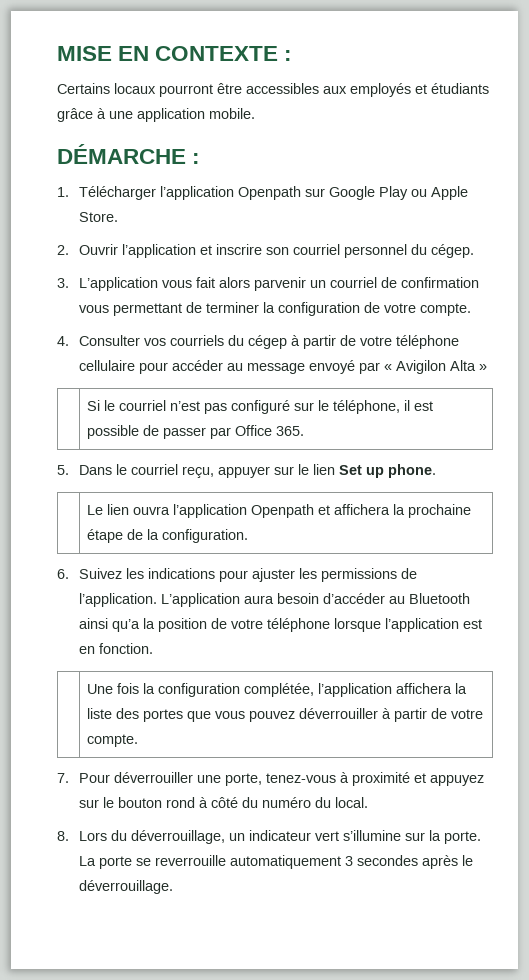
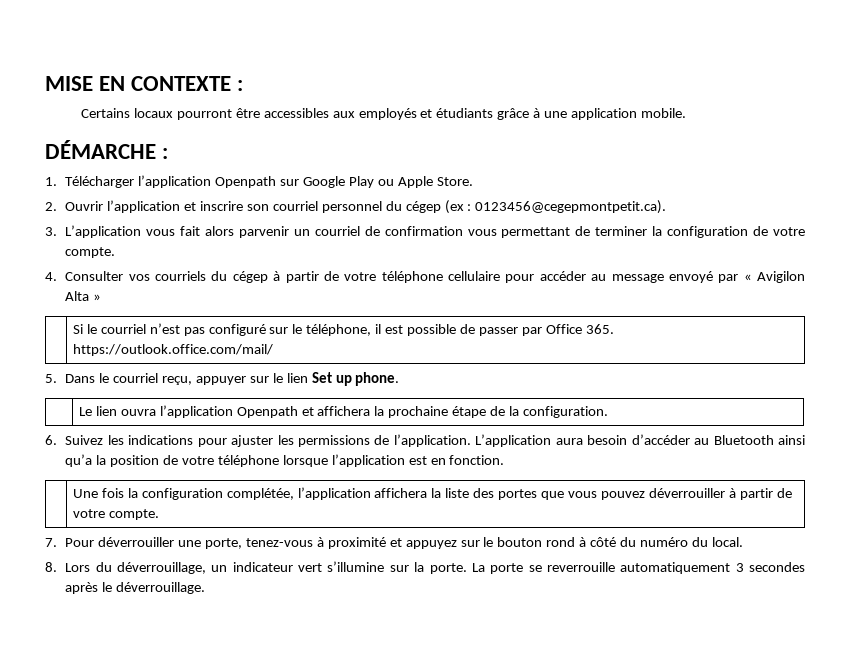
- 2. Ouvrir l’application et inscrire son courriel personnel du cégep.
+ 2. Ouvrir l’application et inscrire son courriel personnel du cégep (ex : 0123456@cegepmontpetit.ca).
- | Si le courriel n’est pas configuré sur le téléphone, il est possible de passer par Office 365.
+ | Si le courriel n’est pas configuré sur le téléphone, il est possible de passer par Office 365. https://outlook.office.com/mail/

